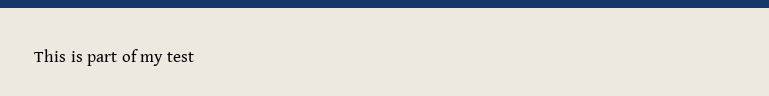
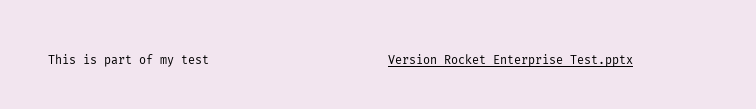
+ Version Rocket Enterprise Test.pptx

